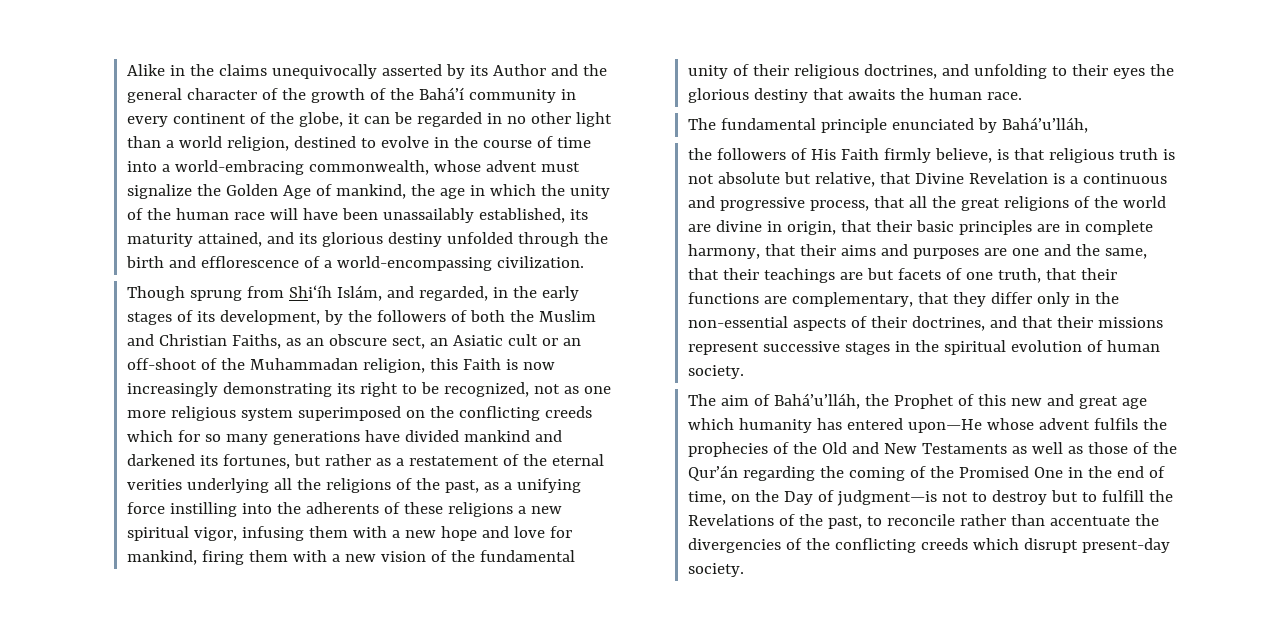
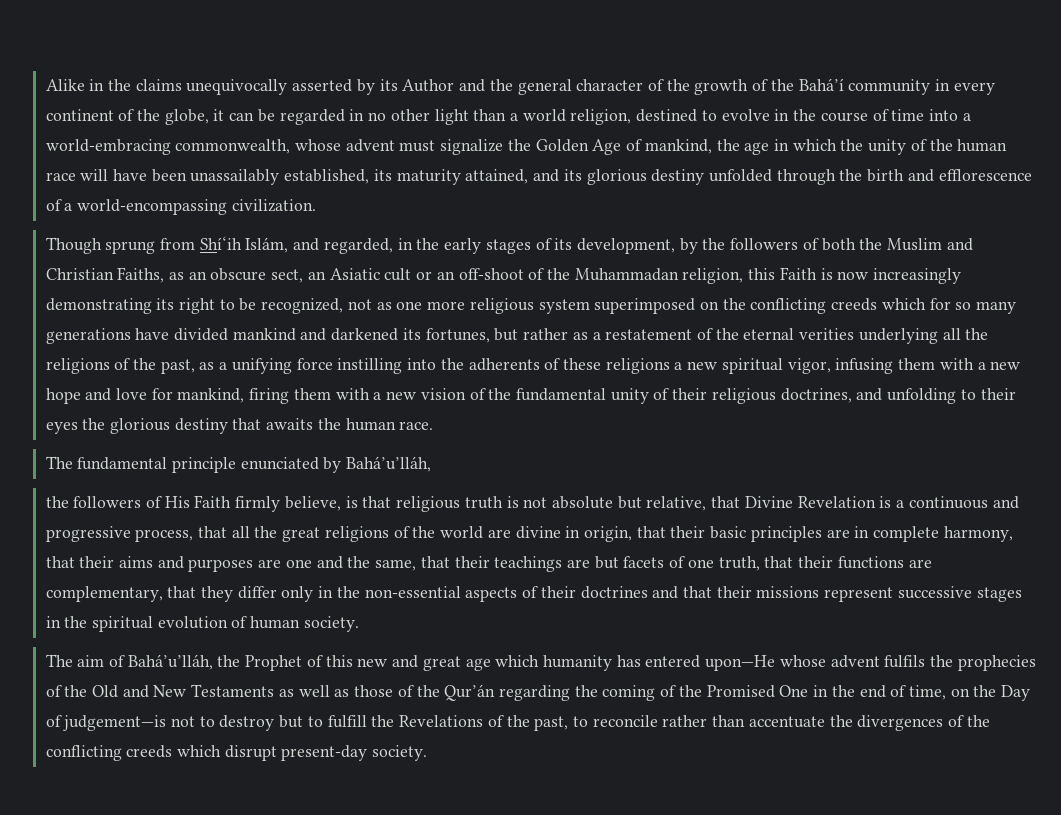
- Though sprung from Shi‘íh Islám, and regarded, in the early stages of its development, by the followers of both the Muslim and Christian Faiths, as an obscure sect, an Asiatic cult or an off-shoot of the Muhammadan religion, this Faith is now increasingly demonstrating its right to be recognized, not as one more religious system superimposed on the conflicting creeds which for so many generations have divided mankind and darkened its fortunes, but rather as a restatement of the eternal verities underlying all the religions of the past, as a unifying force instilling into the adherents of these religions a new spiritual vigor, infusing them with a new hope and love for mankind, firing them with a new vision of the fundamental unity of their religious doctrines, and unfolding to their eyes the glorious destiny that awaits the human race.
+ Though sprung from Shí‘ih Islám, and regarded, in the early stages of its development, by the followers of both the Muslim and Christian Faiths, as an obscure sect, an Asiatic cult or an off-shoot of the Muhammadan religion, this Faith is now increasingly demonstrating its right to be recognized, not as one more religious system superimposed on the conflicting creeds which for so many generations have divided mankind and darkened its fortunes, but rather as a restatement of the eternal verities underlying all the religions of the past, as a unifying force instilling into the adherents of these religions a new spiritual vigor, infusing them with a new hope and love for mankind, firing them with a new vision of the fundamental unity of their religious doctrines, and unfolding to their eyes the glorious destiny that awaits the human race.
- the followers of His Faith firmly believe, is that religious truth is not absolute but relative, that Divine Revelation is a continuous and progressive process, that all the great religions of the world are divine in origin, that their basic principles are in complete harmony, that their aims and purposes are one and the same, that their teachings are but facets of one truth, that their functions are complementary, that they differ only in the non-essential aspects of their doctrines, and that their missions represent successive stages in the spiritual evolution of human society.
+ the followers of His Faith firmly believe, is that religious truth is not absolute but relative, that Divine Revelation is a continuous and progressive process, that all the great religions of the world are divine in origin, that their basic principles are in complete harmony, that their aims and purposes are one and the same, that their teachings are but facets of one truth, that their functions are complementary, that they differ only in the non-essential aspects of their doctrines and that their missions represent successive stages in the spiritual evolution of human society.
- The aim of Bahá’u’lláh, the Prophet of this new and great age which humanity has entered upon—He whose advent fulfils the prophecies of the Old and New Testaments as well as those of the Qur’án regarding the coming of the Promised One in the end of time, on the Day of judgment—is not to destroy but to fulfill the Revelations of the past, to reconcile rather than accentuate the divergencies of the conflicting creeds which disrupt present-day society.
+ The aim of Bahá’u’lláh, the Prophet of this new and great age which humanity has entered upon—He whose advent fulfils the prophecies of the Old and New Testaments as well as those of the Qur’án regarding the coming of the Promised One in the end of time, on the Day of judgement—is not to destroy but to fulfill the Revelations of the past, to reconcile rather than accentuate the divergences of the conflicting creeds which disrupt present-day society.

